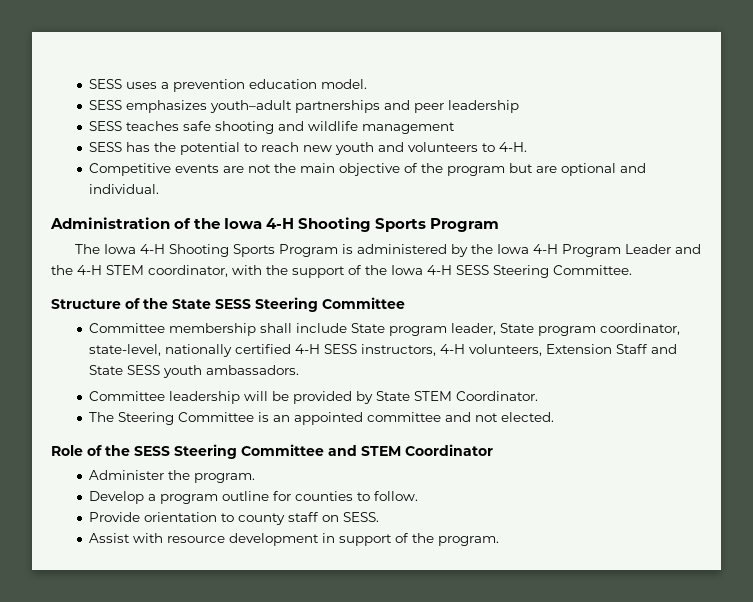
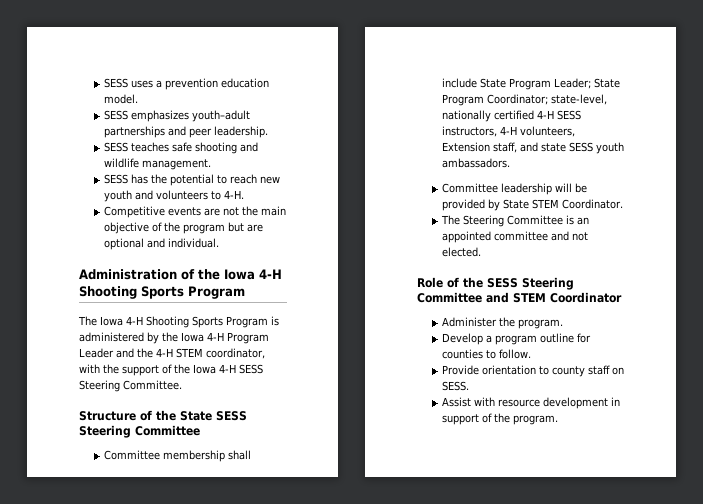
- SESS emphasizes youth–adult partnerships and peer leadership
+ SESS emphasizes youth–adult partnerships and peer leadership.
- SESS teaches safe shooting and wildlife management
+ SESS teaches safe shooting and wildlife management.
- Committee membership shall include State program leader, State program coordinator, state-level, nationally certified 4-H SESS instructors, 4-H volunteers, Extension Staff and State SESS youth ambassadors.
+ Committee membership shall include State Program Leader; State Program Coordinator; state-level, nationally certified 4-H SESS instructors, 4-H volunteers, Extension staff, and state SESS youth ambassadors.

